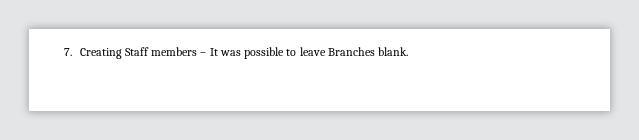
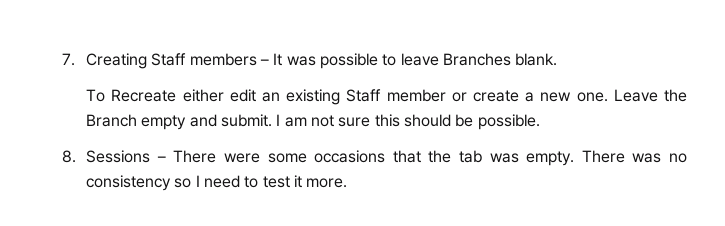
+ To Recreate either edit an existing Staff member or create a new one. Leave the Branch empty and submit. I am not sure this should be possible.
+ 8. Sessions – There were some occasions that the tab was empty. There was no consistency so I need to test it more.

